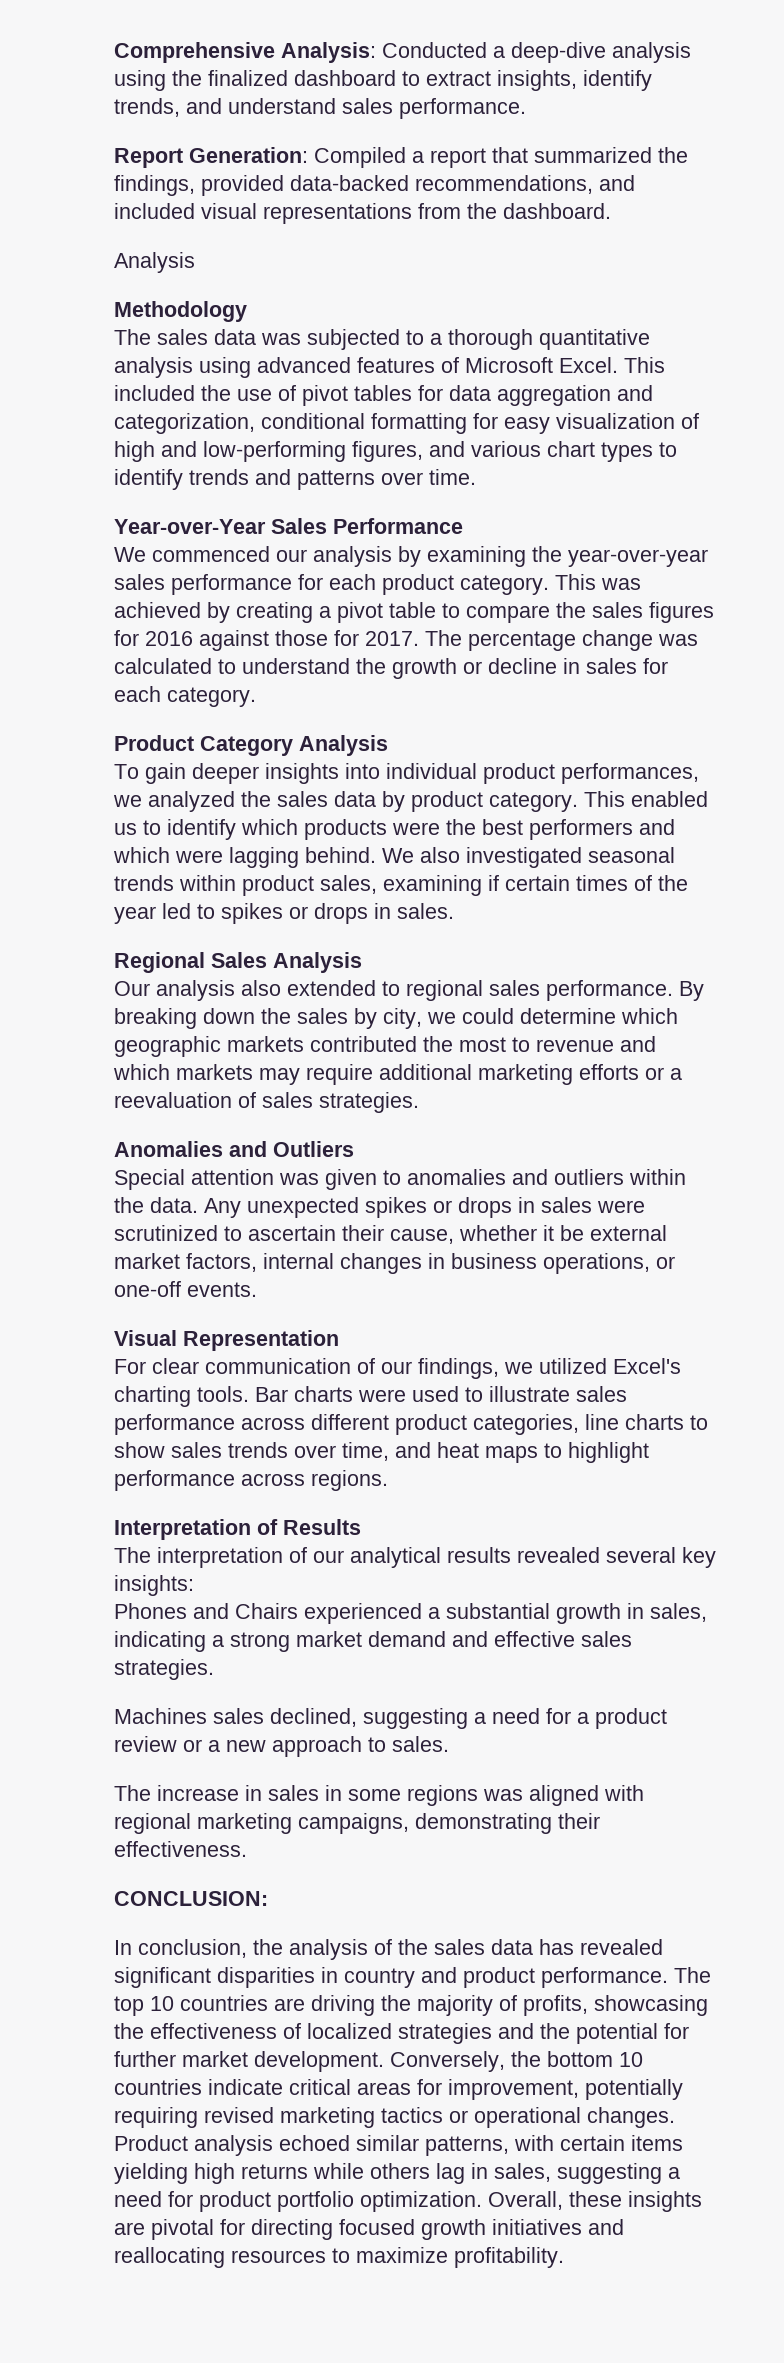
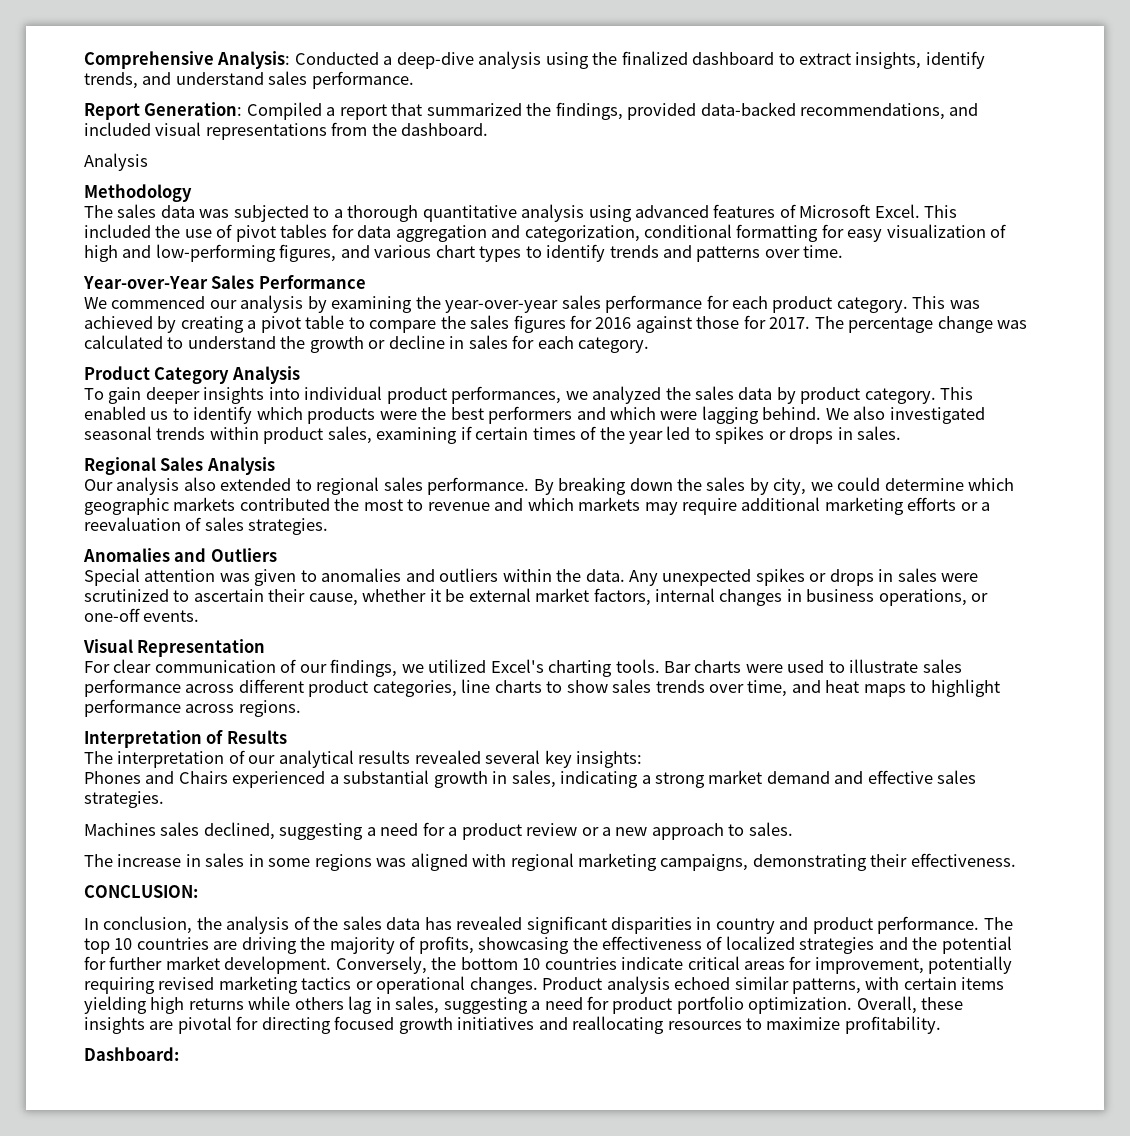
+ Dashboard:

